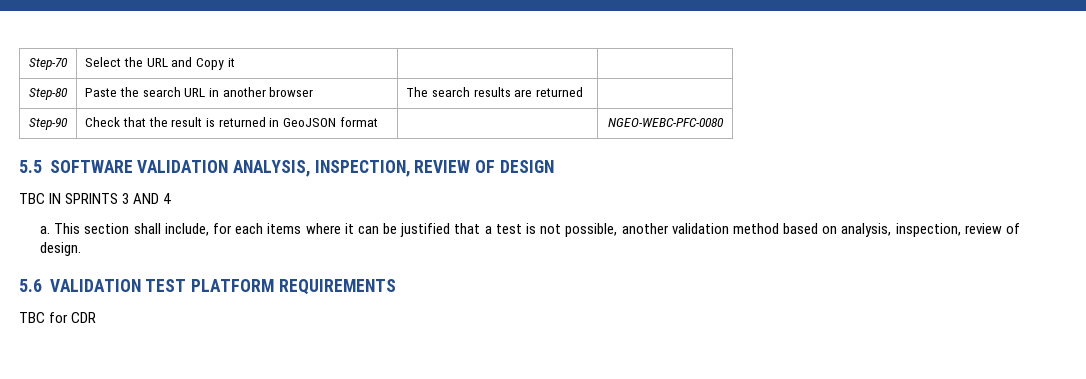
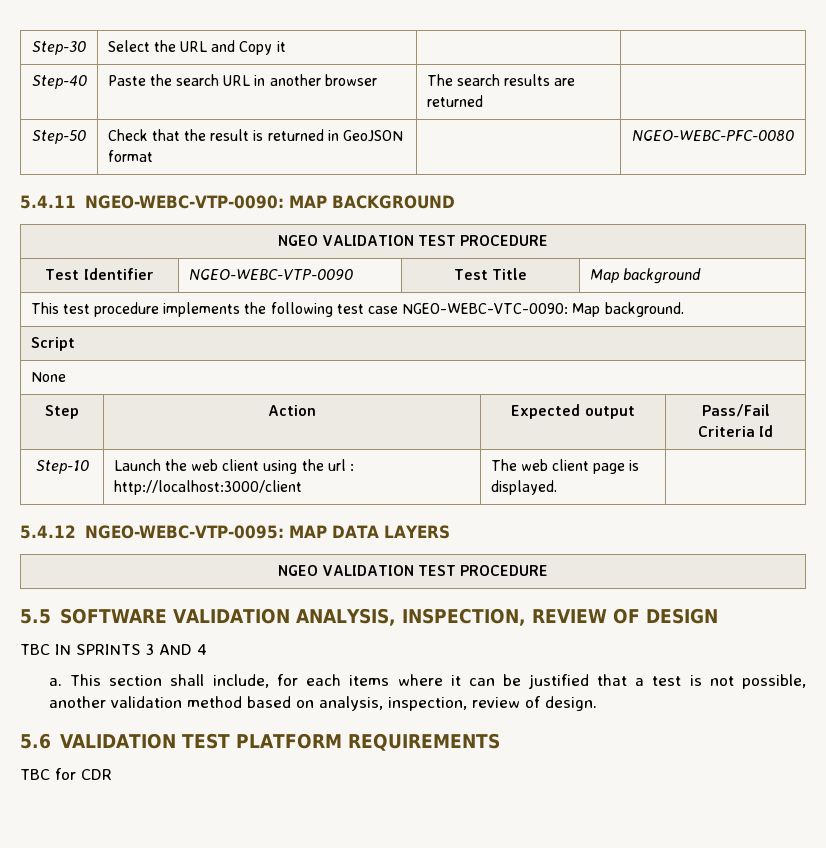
- Step-70 | Select the URL and Copy it | |
+ Step-30 | Select the URL and Copy it | |
- Step-80 | Paste the search URL in another browser | The search results are returned |
+ Step-40 | Paste the search URL in another browser | The search results are returned |
- Step-90 | Check that the result is returned in GeoJSON format | | NGEO-WEBC-PFC-0080
+ Step-50 | Check that the result is returned in GeoJSON format | | NGEO-WEBC-PFC-0080
+ 5.4.11 NGEO-WEBC-VTP-0090: MAP BACKGROUND
+ NGEO VALIDATION TEST PROCEDURE
+ Test Identifier | NGEO-WEBC-VTP-0090 | Test Title | Map background
+ This test procedure implements the following test case NGEO-WEBC-VTC-0090: Map background.
+ Script
+ None
+ Step | Action | Expected output | Pass/Fail Criteria Id
+ Step-10 | Launch the web client using the url : http://localhost:3000/client | The web client page is displayed. |
+ 5.4.12 NGEO-WEBC-VTP-0095: MAP DATA LAYERS
+ NGEO VALIDATION TEST PROCEDURE

